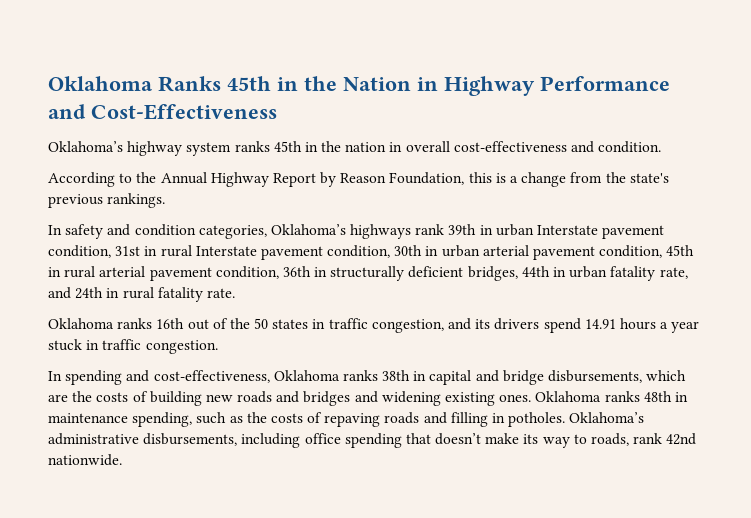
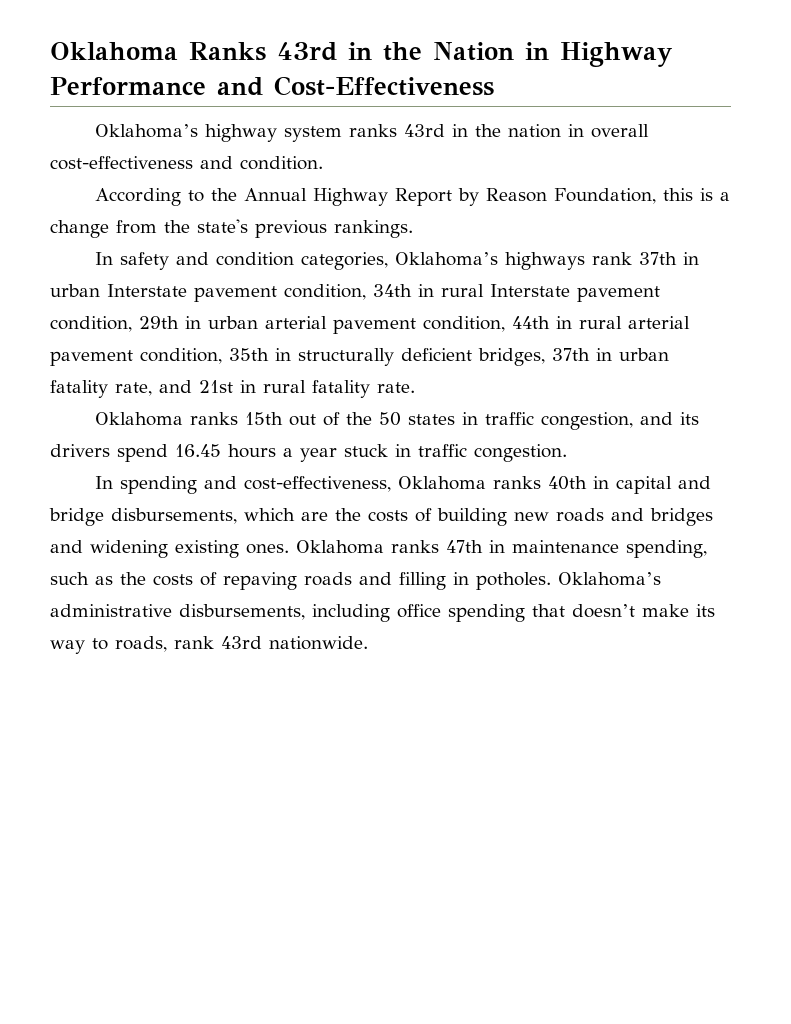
- Oklahoma Ranks 45th in the Nation in Highway Performance and Cost-Effectiveness
+ Oklahoma Ranks 43rd in the Nation in Highway Performance and Cost-Effectiveness
- Oklahoma’s highway system ranks 45th in the nation in overall cost-effectiveness and condition.
+ Oklahoma’s highway system ranks 43rd in the nation in overall cost-effectiveness and condition.
- In safety and condition categories, Oklahoma’s highways rank 39th in urban Interstate pavement condition, 31st in rural Interstate pavement condition, 30th in urban arterial pavement condition, 45th in rural arterial pavement condition, 36th in structurally deficient bridges, 44th in urban fatality rate, and 24th in rural fatality rate.
+ In safety and condition categories, Oklahoma’s highways rank 37th in urban Interstate pavement condition, 34th in rural Interstate pavement condition, 29th in urban arterial pavement condition, 44th in rural arterial pavement condition, 35th in structurally deficient bridges, 37th in urban fatality rate, and 21st in rural fatality rate.
- Oklahoma ranks 16th out of the 50 states in traffic congestion, and its drivers spend 14.91 hours a year stuck in traffic congestion.
+ Oklahoma ranks 15th out of the 50 states in traffic congestion, and its drivers spend 16.45 hours a year stuck in traffic congestion.
- In spending and cost-effectiveness, Oklahoma ranks 38th in capital and bridge disbursements, which are the costs of building new roads and bridges and widening existing ones.
+ In spending and cost-effectiveness, Oklahoma ranks 40th in capital and bridge disbursements, which are the costs of building new roads and bridges and widening existing ones.
- Oklahoma ranks 48th in maintenance spending, such as the costs of repaving roads and filling in potholes.
+ Oklahoma ranks 47th in maintenance spending, such as the costs of repaving roads and filling in potholes.
- Oklahoma’s administrative disbursements, including office spending that doesn’t make its way to roads, rank 42nd nationwide.
+ Oklahoma’s administrative disbursements, including office spending that doesn’t make its way to roads, rank 43rd nationwide.

